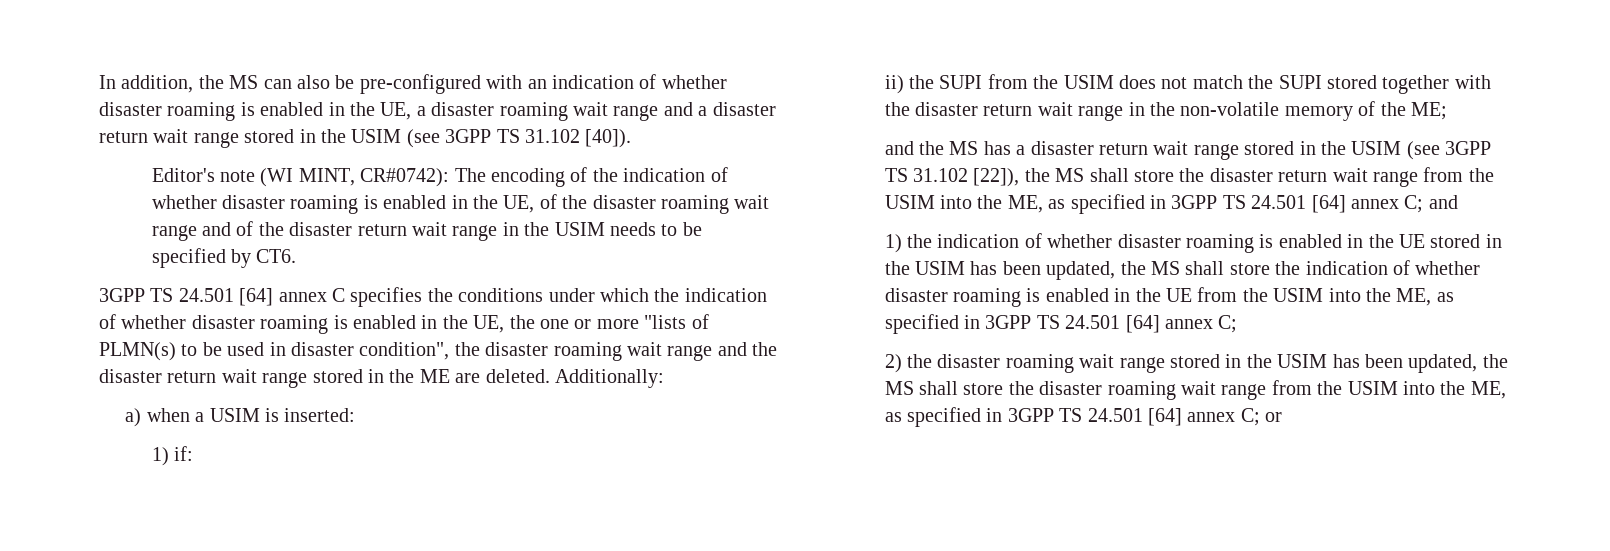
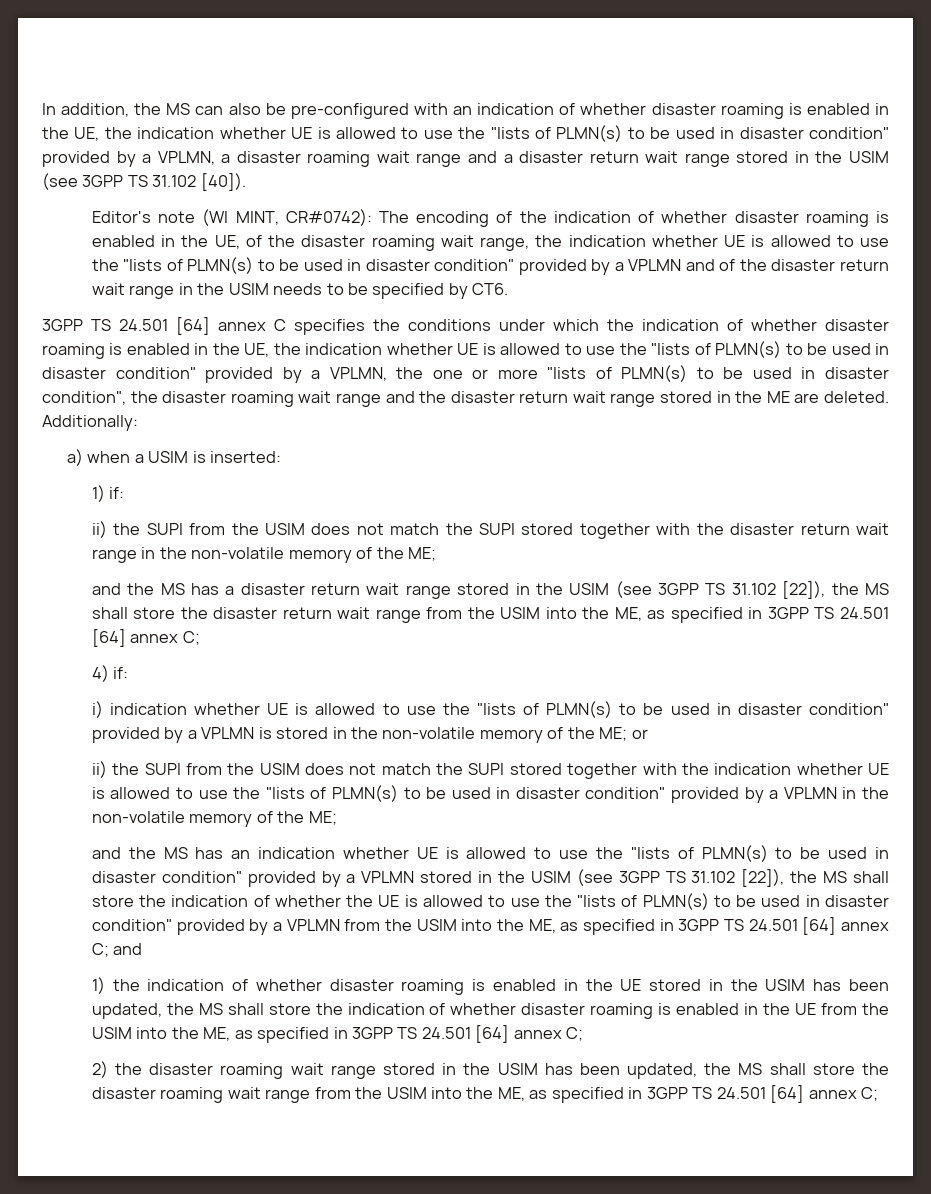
- In addition, the MS can also be pre-configured with an indication of whether disaster roaming is enabled in the UE, a disaster roaming wait range and a disaster return wait range stored in the USIM (see 3GPP TS 31.102 [40]).
+ In addition, the MS can also be pre-configured with an indication of whether disaster roaming is enabled in the UE, the indication whether UE is allowed to use the "lists of PLMN(s) to be used in disaster condition" provided by a VPLMN, a disaster roaming wait range and a disaster return wait range stored in the USIM (see 3GPP TS 31.102 [40]).
- Editor's note (WI MINT, CR#0742): The encoding of the indication of whether disaster roaming is enabled in the UE, of the disaster roaming wait range and of the disaster return wait range in the USIM needs to be specified by CT6.
+ Editor's note (WI MINT, CR#0742): The encoding of the indication of whether disaster roaming is enabled in the UE, of the disaster roaming wait range, the indication whether UE is allowed to use the "lists of PLMN(s) to be used in disaster condition" provided by a VPLMN and of the disaster return wait range in the USIM needs to be specified by CT6.
- 3GPP TS 24.501 [64] annex C specifies the conditions under which the indication of whether disaster roaming is enabled in the UE, the one or more "lists of PLMN(s) to be used in disaster condition", the disaster roaming wait range and the disaster return wait range stored in the ME are deleted.
+ 3GPP TS 24.501 [64] annex C specifies the conditions under which the indication of whether disaster roaming is enabled in the UE, the indication whether UE is allowed to use the "lists of PLMN(s) to be used in disaster condition" provided by a VPLMN, the one or more "lists of PLMN(s) to be used in disaster condition", the disaster roaming wait range and the disaster return wait range stored in the ME are deleted.
- and the MS has a disaster return wait range stored in the USIM (see 3GPP TS 31.102 [22]), the MS shall store the disaster return wait range from the USIM into the ME, as specified in 3GPP TS 24.501 [64] annex C; and
+ and the MS has a disaster return wait range stored in the USIM (see 3GPP TS 31.102 [22]), the MS shall store the disaster return wait range from the USIM into the ME, as specified in 3GPP TS 24.501 [64] annex C;
+ 4) if:
+ i) indication whether UE is allowed to use the "lists of PLMN(s) to be used in disaster condition" provided by a VPLMN is stored in the non-volatile memory of the ME; or
+ ii) the SUPI from the USIM does not match the SUPI stored together with the indication whether UE is allowed to use the "lists of PLMN(s) to be used in disaster condition" provided by a VPLMN in the non-volatile memory of the ME;
+ and the MS has an indication whether UE is allowed to use the "lists of PLMN(s) to be used in disaster condition" provided by a VPLMN stored in the USIM (see 3GPP TS 31.102 [22]), the MS shall store the indication of whether the UE is allowed to use the "lists of PLMN(s) to be used in disaster condition" provided by a VPLMN from the USIM into the ME, as specified in 3GPP TS 24.501 [64] annex C; and
- 2) the disaster roaming wait range stored in the USIM has been updated, the MS shall store the disaster roaming wait range from the USIM into the ME, as specified in 3GPP TS 24.501 [64] annex C; or
+ 2) the disaster roaming wait range stored in the USIM has been updated, the MS shall store the disaster roaming wait range from the USIM into the ME, as specified in 3GPP TS 24.501 [64] annex C;

